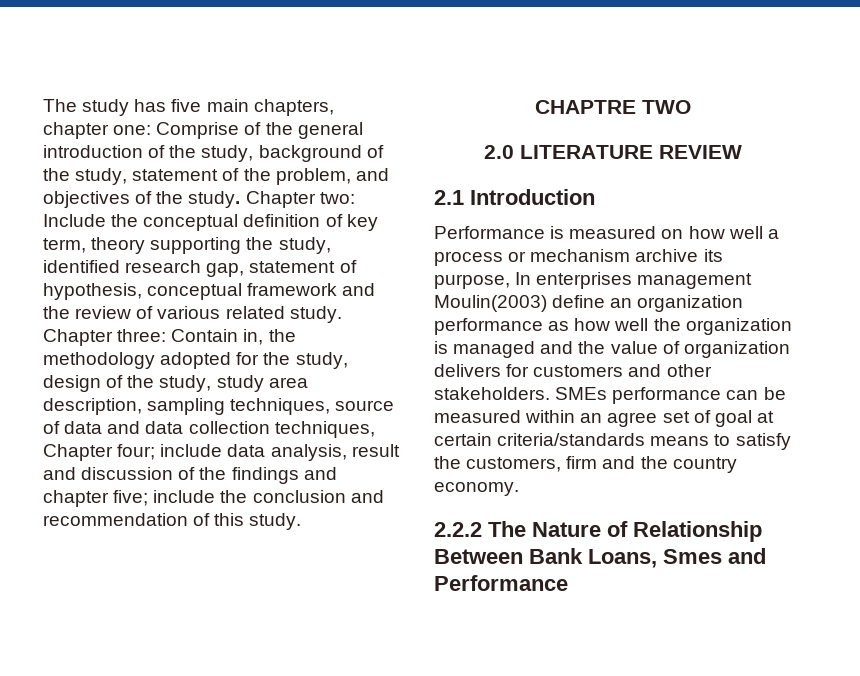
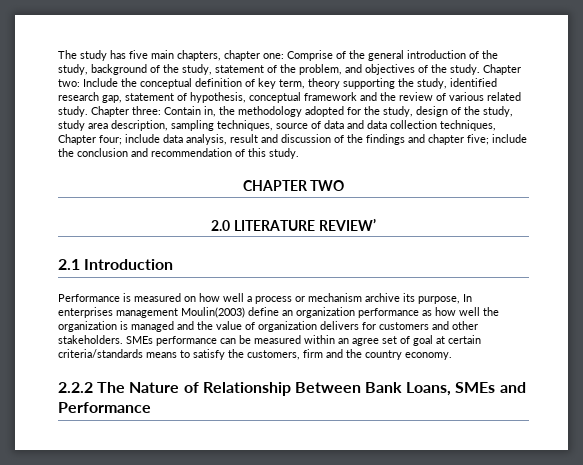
- CHAPTRE TWO
+ CHAPTER TWO
- 2.0 LITERATURE REVIEW
+ 2.0 LITERATURE REVIEW’
- 2.2.2 The Nature of Relationship Between Bank Loans, Smes and Performance
+ 2.2.2 The Nature of Relationship Between Bank Loans, SMEs and Performance

